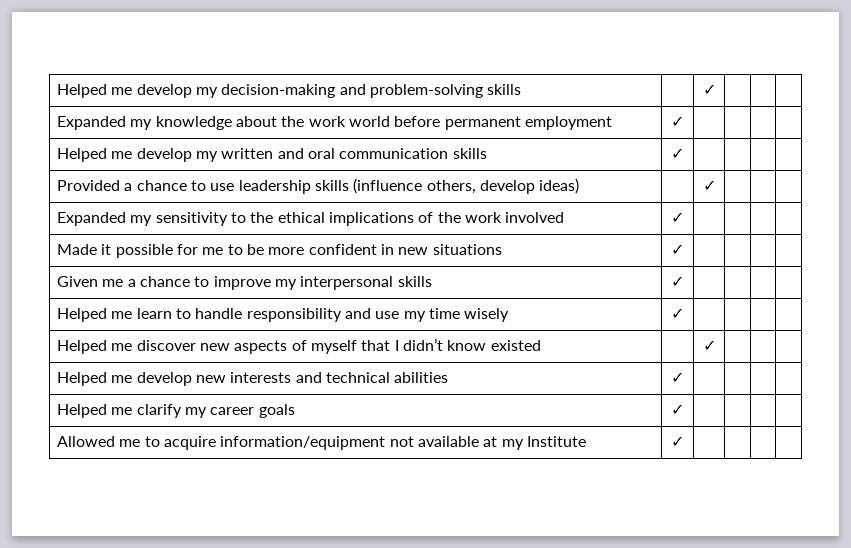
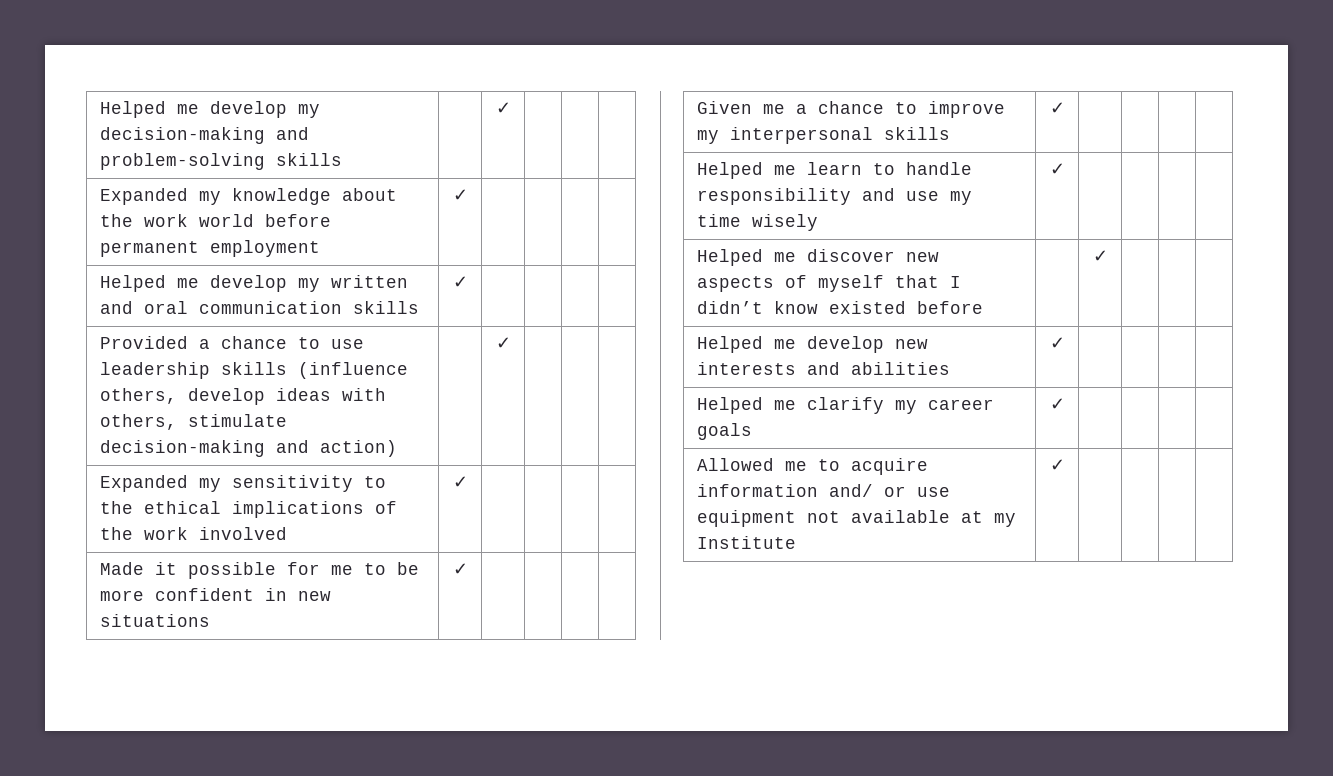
- Provided a chance to use leadership skills (influence others, develop ideas) | | ✓ | | |
+ Provided a chance to use leadership skills (influence others, develop ideas with others, stimulate decision-making and action) | | ✓ | | |
- Helped me discover new aspects of myself that I didn’t know existed | | ✓ | | |
+ Helped me discover new aspects of myself that I didn’t know existed before | | ✓ | | |
- Helped me develop new interests and technical abilities | ✓ | | | |
+ Helped me develop new interests and abilities | ✓ | | | |
- Allowed me to acquire information/equipment not available at my Institute | ✓ | | | |
+ Allowed me to acquire information and/ or use equipment not available at my Institute | ✓ | | | |

